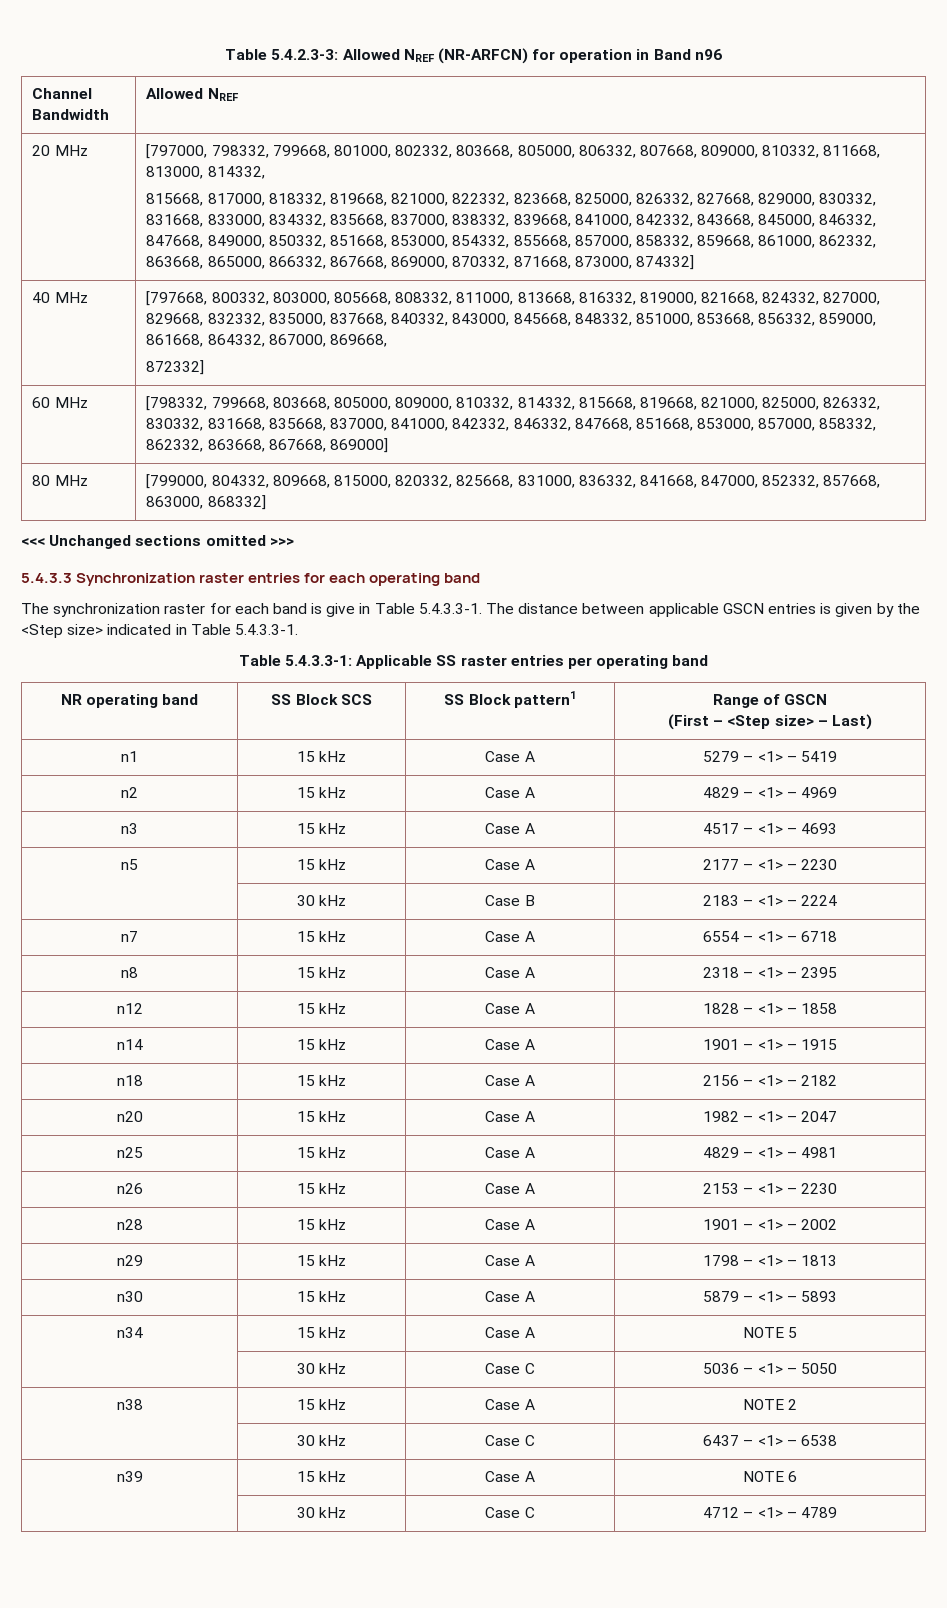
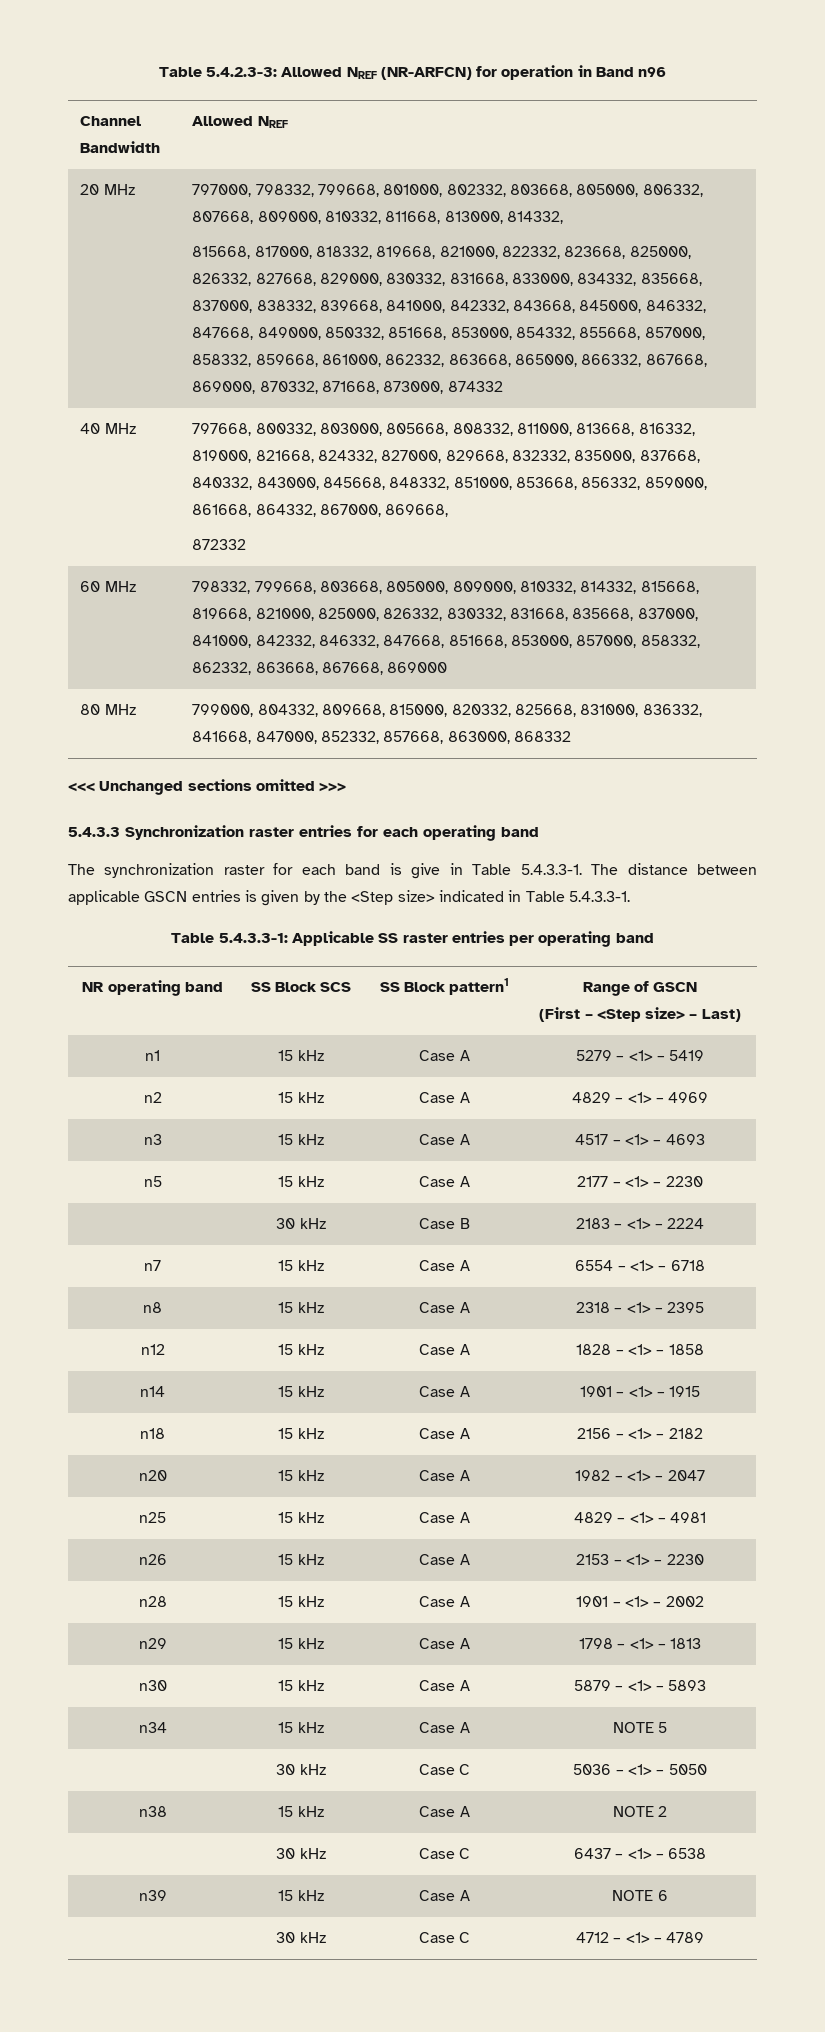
- [797000, 798332, 799668, 801000, 802332, 803668, 805000, 806332, 807668, 809000, 810332, 811668, 813000, 814332,
+ 797000, 798332, 799668, 801000, 802332, 803668, 805000, 806332, 807668, 809000, 810332, 811668, 813000, 814332,
- 815668, 817000, 818332, 819668, 821000, 822332, 823668, 825000, 826332, 827668, 829000, 830332, 831668, 833000, 834332, 835668, 837000, 838332, 839668, 841000, 842332, 843668, 845000, 846332, 847668, 849000, 850332, 851668, 853000, 854332, 855668, 857000, 858332, 859668, 861000, 862332, 863668, 865000, 866332, 867668, 869000, 870332, 871668, 873000, 874332]
+ 815668, 817000, 818332, 819668, 821000, 822332, 823668, 825000, 826332, 827668, 829000, 830332, 831668, 833000, 834332, 835668, 837000, 838332, 839668, 841000, 842332, 843668, 845000, 846332, 847668, 849000, 850332, 851668, 853000, 854332, 855668, 857000, 858332, 859668, 861000, 862332, 863668, 865000, 866332, 867668, 869000, 870332, 871668, 873000, 874332
- 40 MHz | [797668, 800332, 803000, 805668, 808332, 811000, 813668, 816332, 819000, 821668, 824332, 827000, 829668, 832332, 835000, 837668, 840332, 843000, 845668, 848332, 851000, 853668, 856332, 859000, 861668, 864332, 867000, 869668,
- 872332]
+ 40 MHz | 797668, 800332, 803000, 805668, 808332, 811000, 813668, 816332, 819000, 821668, 824332, 827000, 829668, 832332, 835000, 837668, 840332, 843000, 845668, 848332, 851000, 853668, 856332, 859000, 861668, 864332, 867000, 869668,
+ 872332
- 60 MHz | [798332, 799668, 803668, 805000, 809000, 810332, 814332, 815668, 819668, 821000, 825000, 826332, 830332, 831668, 835668, 837000, 841000, 842332, 846332, 847668, 851668, 853000, 857000, 858332, 862332, 863668, 867668, 869000]
+ 60 MHz | 798332, 799668, 803668, 805000, 809000, 810332, 814332, 815668, 819668, 821000, 825000, 826332, 830332, 831668, 835668, 837000, 841000, 842332, 846332, 847668, 851668, 853000, 857000, 858332, 862332, 863668, 867668, 869000
- 80 MHz | [799000, 804332, 809668, 815000, 820332, 825668, 831000, 836332, 841668, 847000, 852332, 857668, 863000, 868332]
+ 80 MHz | 799000, 804332, 809668, 815000, 820332, 825668, 831000, 836332, 841668, 847000, 852332, 857668, 863000, 868332

